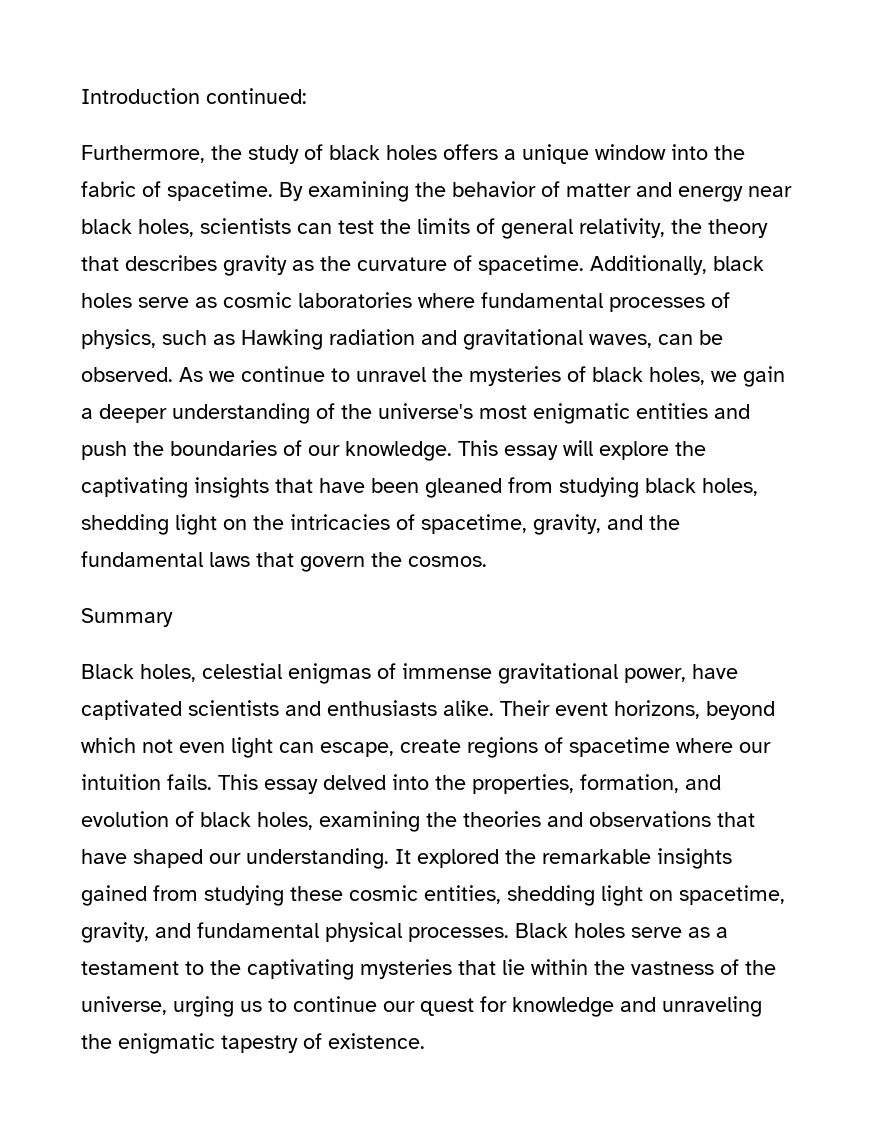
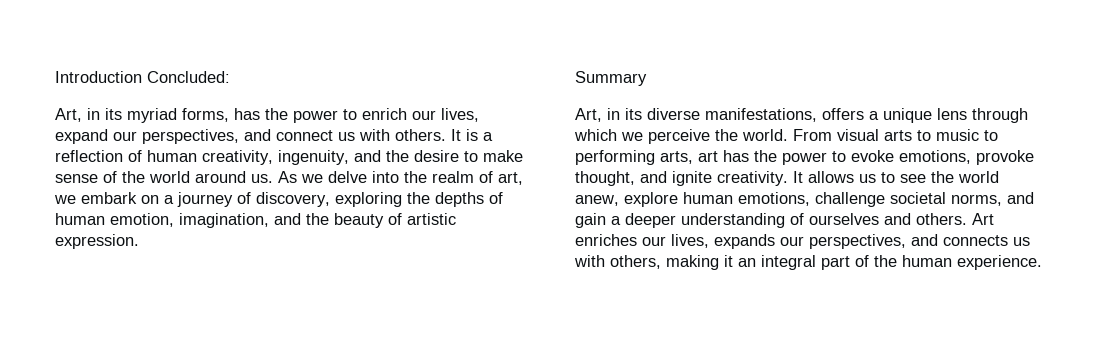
- Introduction continued:
- Furthermore, the study of black holes offers a unique window into the fabric of spacetime. By examining the behavior of matter and energy near black holes, scientists can test the limits of general relativity, the theory that describes gravity as the curvature of spacetime. Additionally, black holes serve as cosmic laboratories where fundamental processes of physics, such as Hawking radiation and gravitational waves, can be observed. As we continue to unravel the mysteries of black holes, we gain a deeper understanding of the universe's most enigmatic entities and push the boundaries of our knowledge. This essay will explore the captivating insights that have been gleaned from studying black holes, shedding light on the intricacies of spacetime, gravity, and the fundamental laws that govern the cosmos.
+ Introduction Concluded:
+ Art, in its myriad forms, has the power to enrich our lives, expand our perspectives, and connect us with others. It is a reflection of human creativity, ingenuity, and the desire to make sense of the world around us. As we delve into the realm of art, we embark on a journey of discovery, exploring the depths of human emotion, imagination, and the beauty of artistic expression.
  Summary
- Black holes, celestial enigmas of immense gravitational power, have captivated scientists and enthusiasts alike. Their event horizons, beyond which not even light can escape, create regions of spacetime where our intuition fails. This essay delved into the properties, formation, and evolution of black holes, examining the theories and observations that have shaped our understanding. It explored the remarkable insights gained from studying these cosmic entities, shedding light on spacetime, gravity, and fundamental physical processes. Black holes serve as a testament to the captivating mysteries that lie within the vastness of the universe, urging us to continue our quest for knowledge and unraveling the enigmatic tapestry of existence.
+ Art, in its diverse manifestations, offers a unique lens through which we perceive the world. From visual arts to music to performing arts, art has the power to evoke emotions, provoke thought, and ignite creativity. It allows us to see the world anew, explore human emotions, challenge societal norms, and gain a deeper understanding of ourselves and others. Art enriches our lives, expands our perspectives, and connects us with others, making it an integral part of the human experience.

